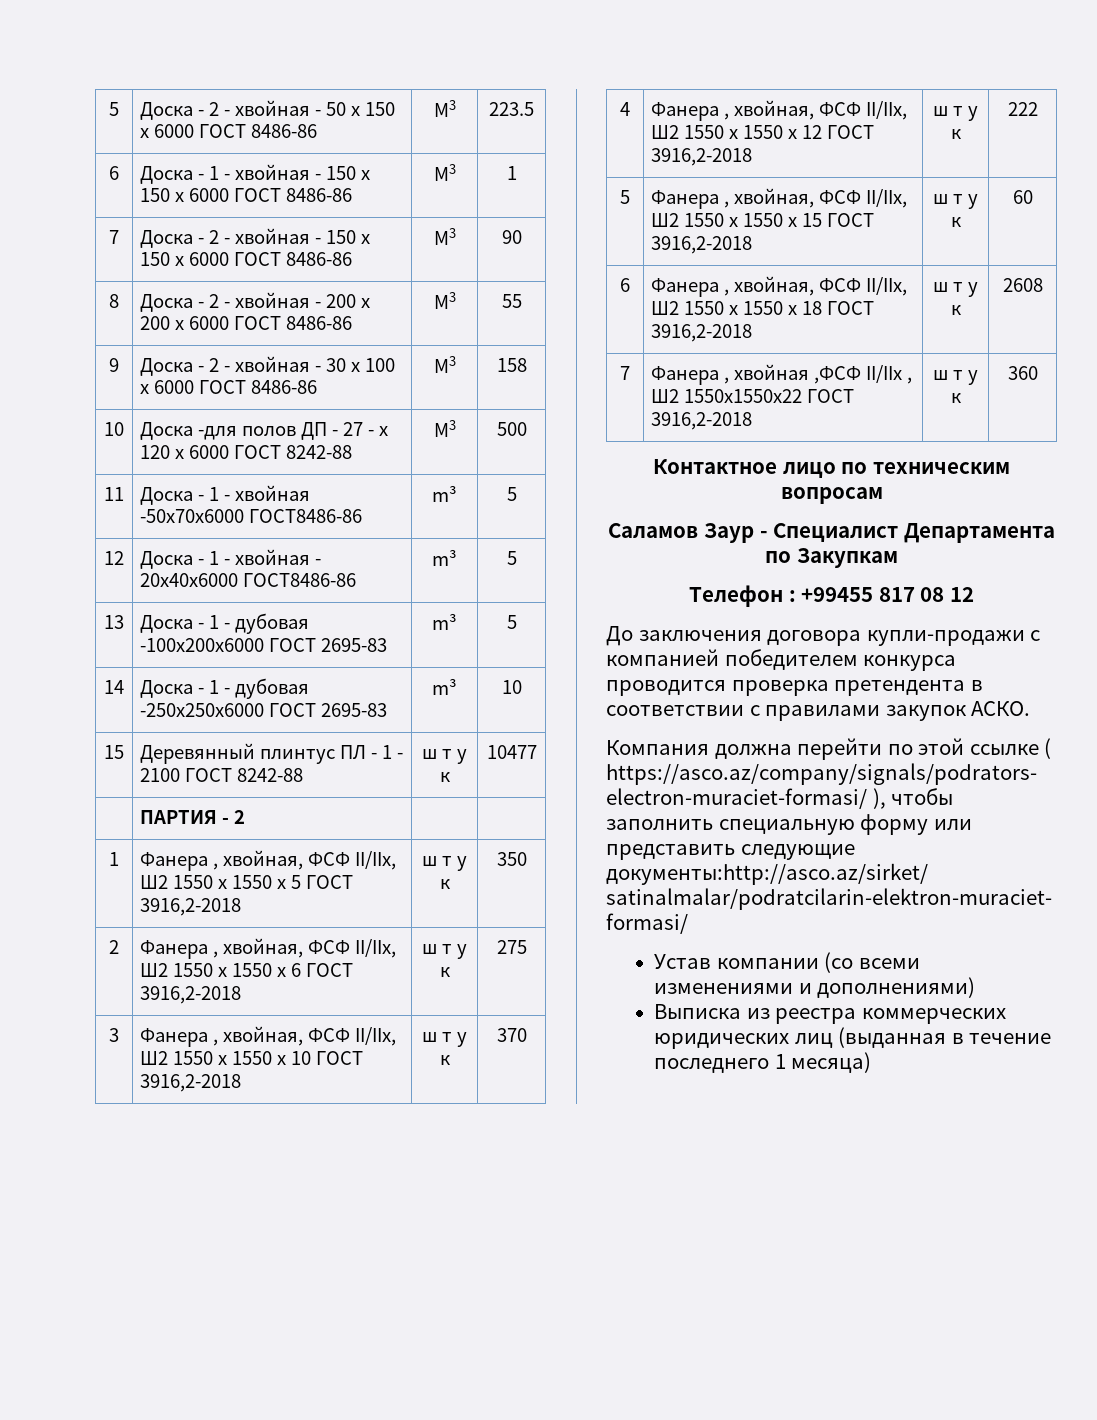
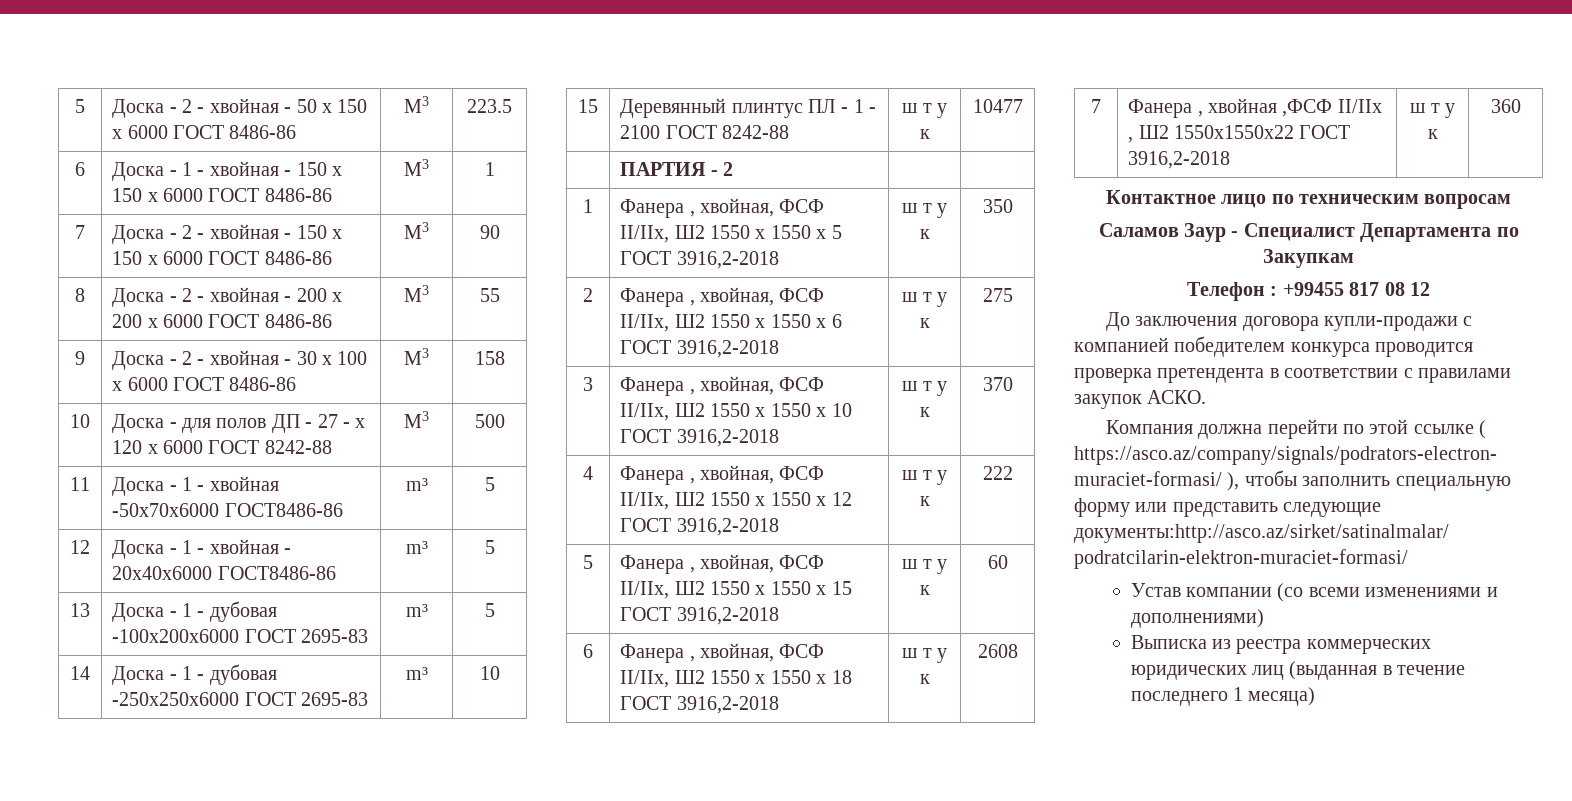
- 10 | Доска -для полов ДП - 27 - х 120 х 6000 ГОСТ 8242-88 | M3 | 500
+ 10 | Доска - для полов ДП - 27 - х 120 х 6000 ГОСТ 8242-88 | M3 | 500

